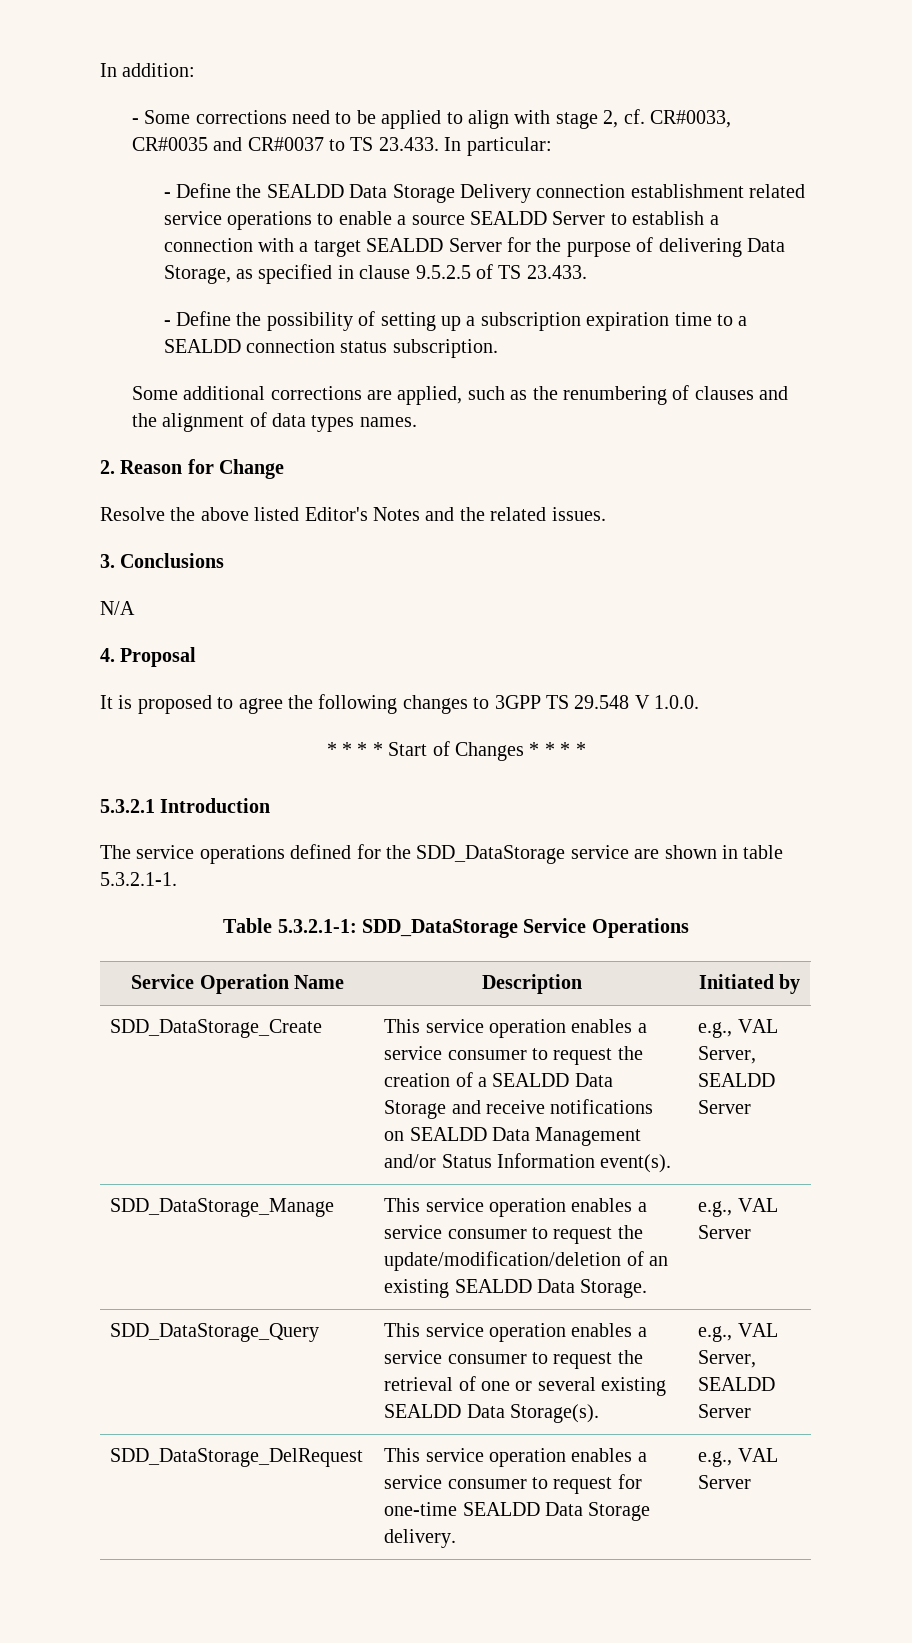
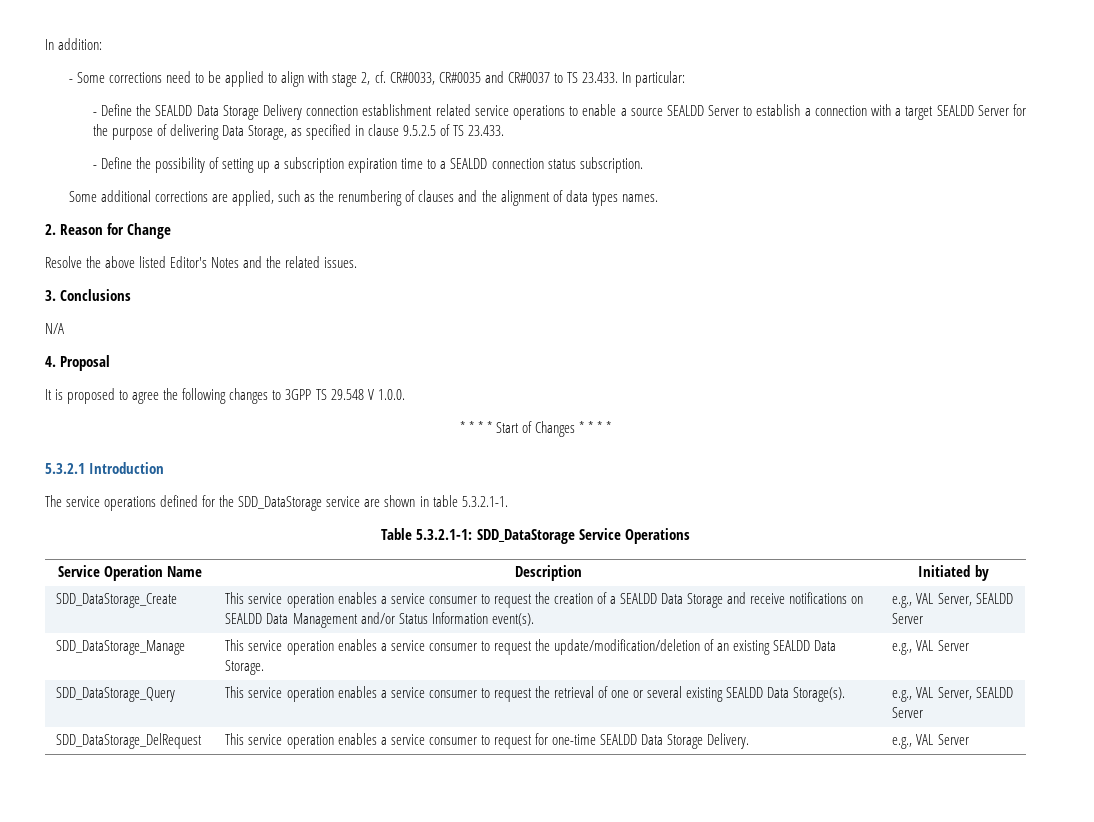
- SDD_DataStorage_DelRequest | This service operation enables a service consumer to request for one-time SEALDD Data Storage delivery. | e.g., VAL Server
+ SDD_DataStorage_DelRequest | This service operation enables a service consumer to request for one-time SEALDD Data Storage Delivery. | e.g., VAL Server

